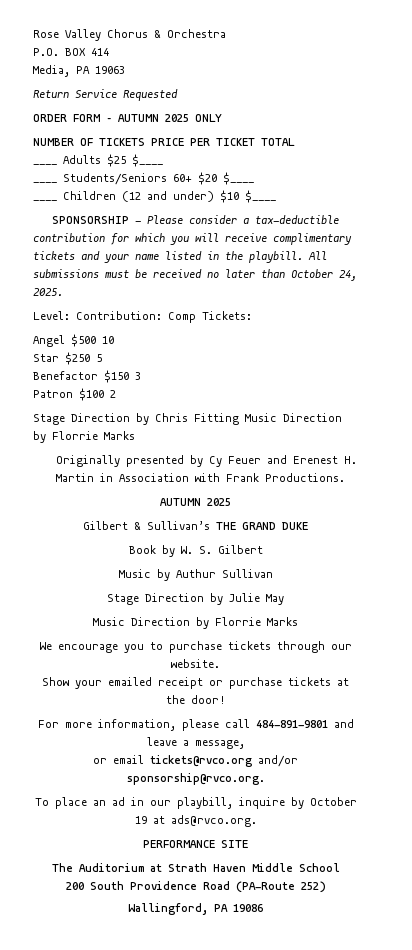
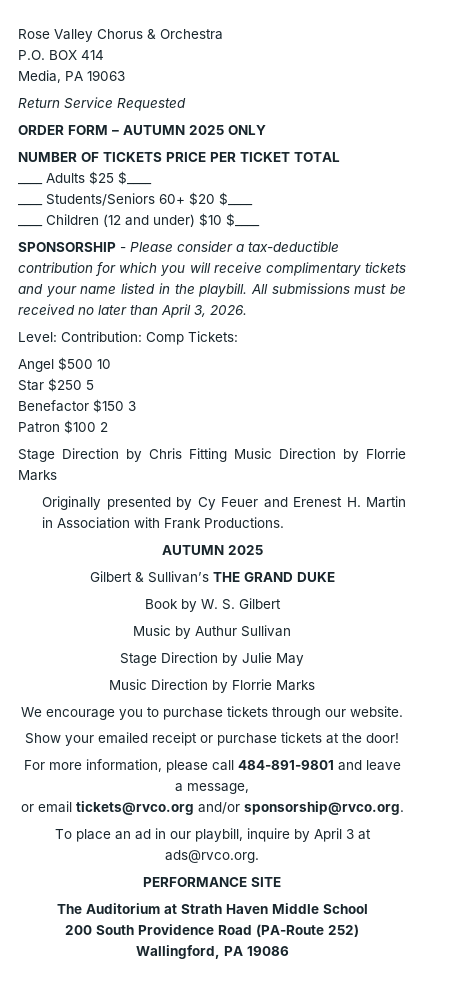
- All submissions must be received no later than October 24, 2025.
+ All submissions must be received no later than April 3, 2026.
- To place an ad in our playbill, inquire by October 19 at ads@rvco.org.
+ To place an ad in our playbill, inquire by April 3 at ads@rvco.org.

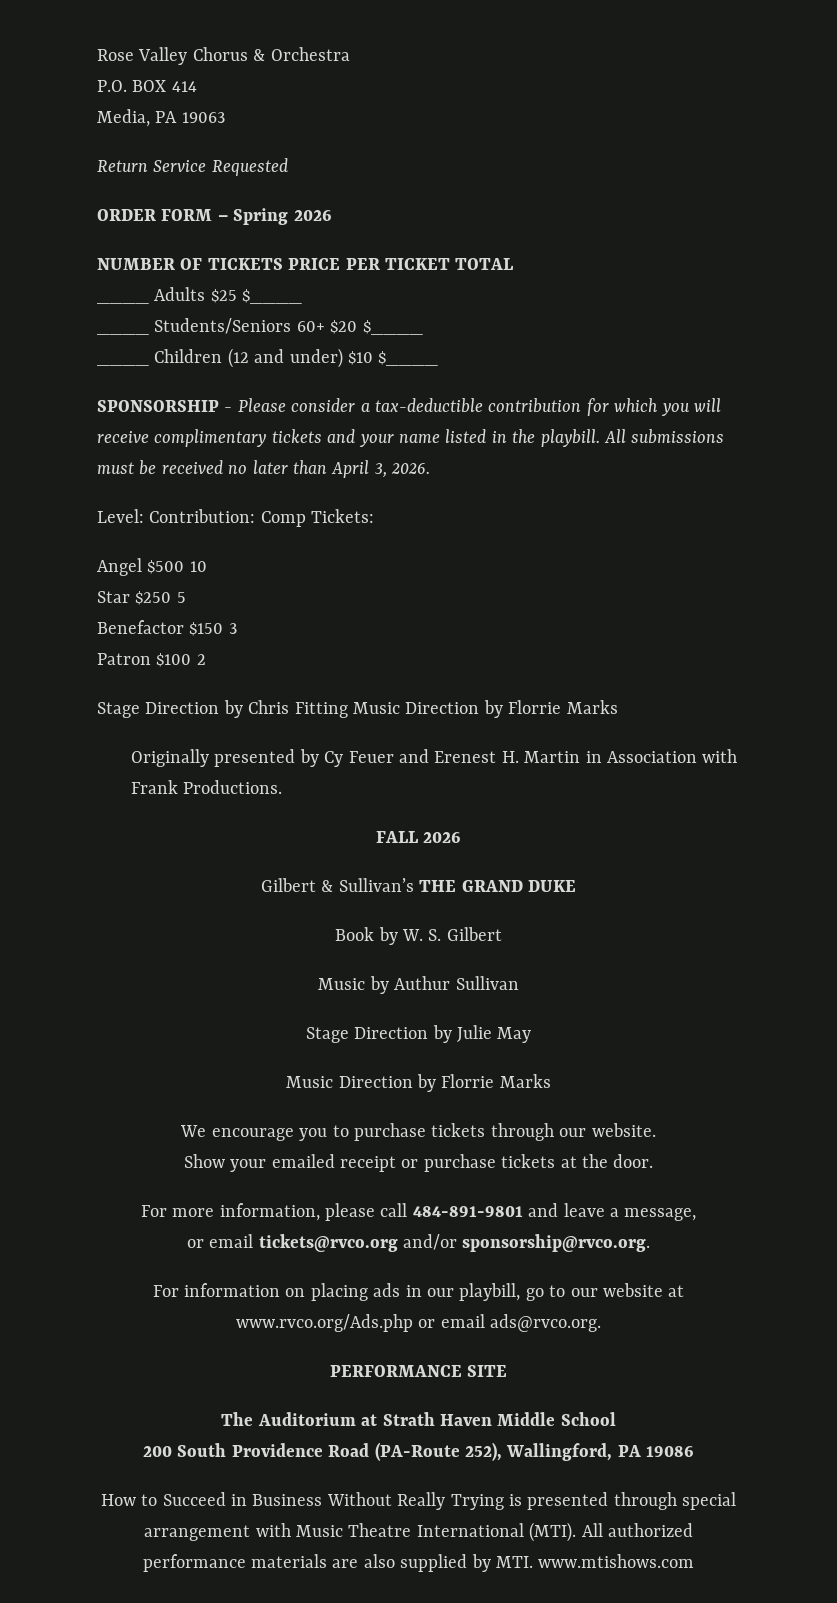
- ORDER FORM – AUTUMN 2025 ONLY
+ ORDER FORM – Spring 2026
  Originally presented by Cy Feuer and Erenest H. Martin in Association with Frank Productions.
- AUTUMN 2025
+ FALL 2026
- Show your emailed receipt or purchase tickets at the door!
+ Show your emailed receipt or purchase tickets at the door.
- To place an ad in our playbill, inquire by April 3 at ads@rvco.org.
+ For information on placing ads in our playbill, go to our website at www.rvco.org/Ads.php or email ads@rvco.org.
- 200 South Providence Road (PA-Route 252)
- Wallingford, PA 19086
+ 200 South Providence Road (PA-Route 252), Wallingford, PA 19086
+ How to Succeed in Business Without Really Trying is presented through special arrangement with Music Theatre International (MTI). All authorized performance materials are also supplied by MTI. www.mtishows.com

